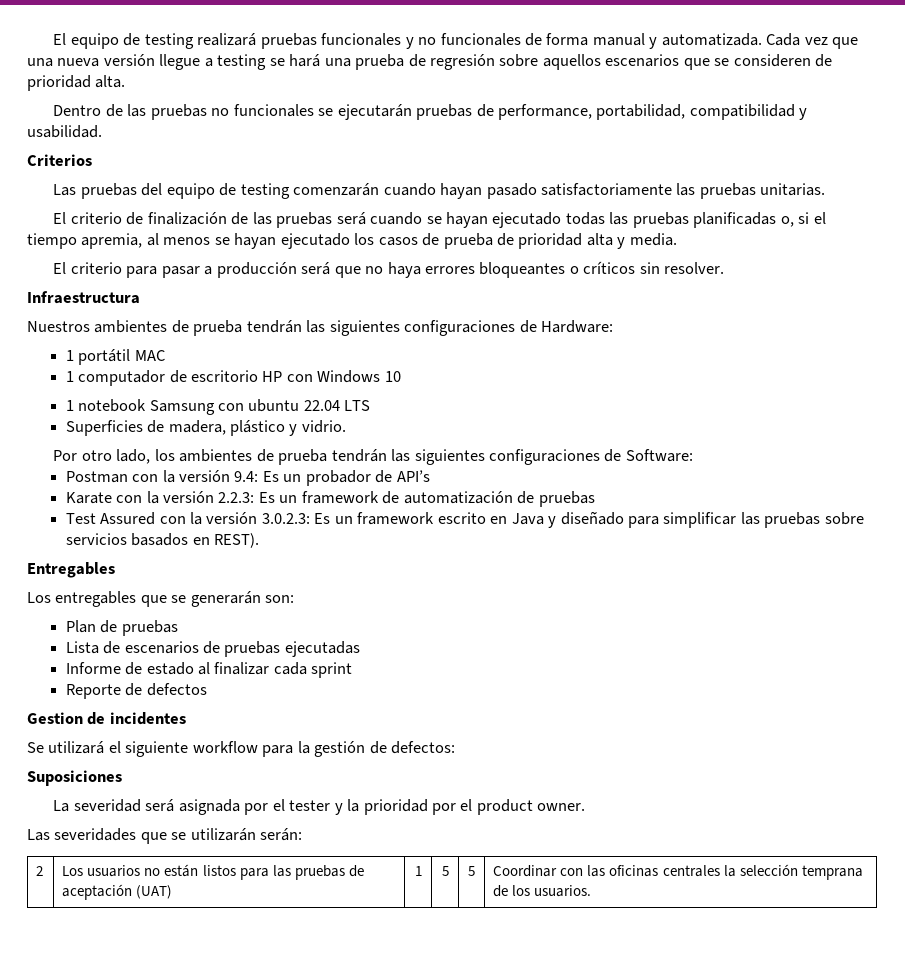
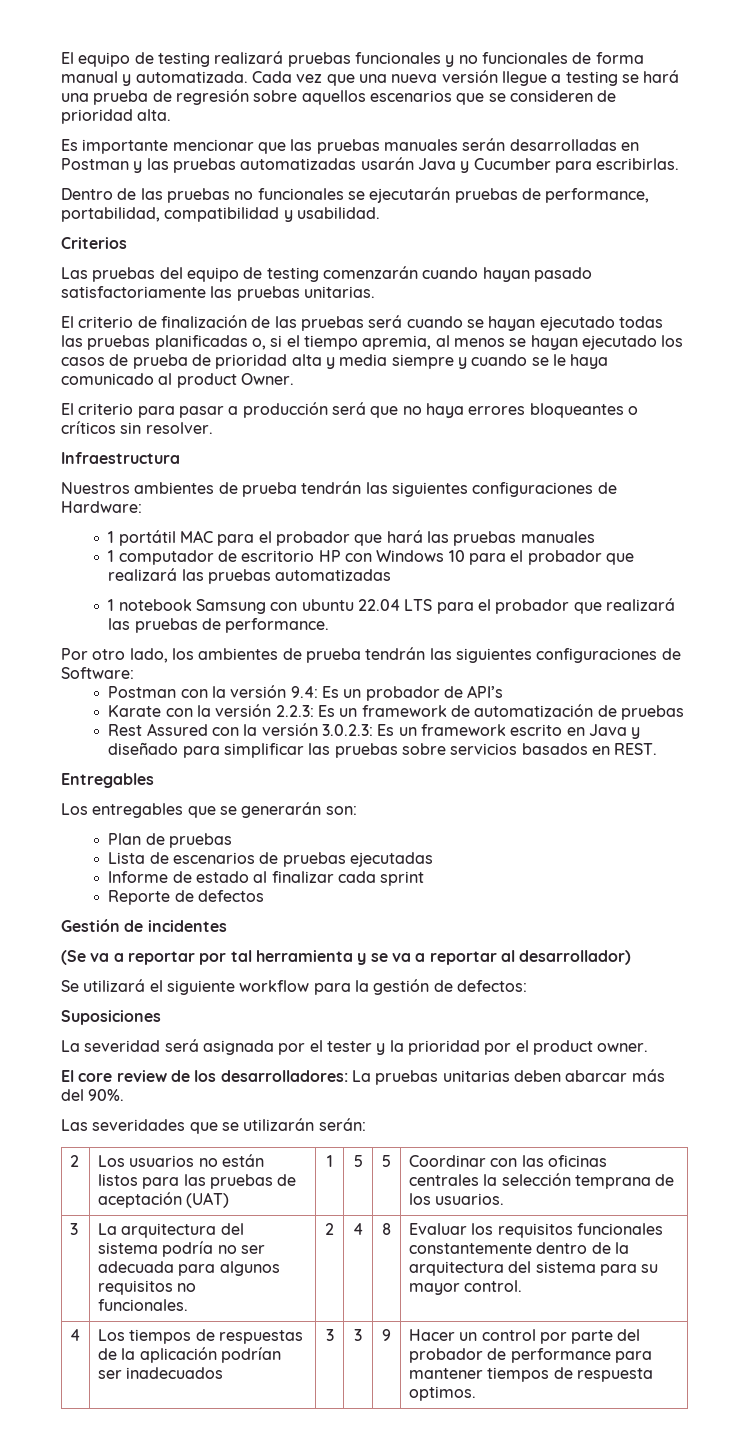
+ Es importante mencionar que las pruebas manuales serán desarrolladas en Postman y las pruebas automatizadas usarán Java y Cucumber para escribirlas.
- El criterio de finalización de las pruebas será cuando se hayan ejecutado todas las pruebas planificadas o, si el tiempo apremia, al menos se hayan ejecutado los casos de prueba de prioridad alta y media.
+ El criterio de finalización de las pruebas será cuando se hayan ejecutado todas las pruebas planificadas o, si el tiempo apremia, al menos se hayan ejecutado los casos de prueba de prioridad alta y media siempre y cuando se le haya comunicado al product Owner.
- 1 portátil MAC
+ 1 portátil MAC para el probador que hará las pruebas manuales
- 1 computador de escritorio HP con Windows 10
+ 1 computador de escritorio HP con Windows 10 para el probador que realizará las pruebas automatizadas
- 1 notebook Samsung con ubuntu 22.04 LTS
- Superficies de madera, plástico y vidrio.
+ 1 notebook Samsung con ubuntu 22.04 LTS para el probador que realizará las pruebas de performance.
- Test Assured con la versión 3.0.2.3: Es un framework escrito en Java y diseñado para simplificar las pruebas sobre servicios basados en REST).
+ Rest Assured con la versión 3.0.2.3: Es un framework escrito en Java y diseñado para simplificar las pruebas sobre servicios basados en REST.
- Gestion de incidentes
+ Gestión de incidentes
+ (Se va a reportar por tal herramienta y se va a reportar al desarrollador)
+ El core review de los desarrolladores: La pruebas unitarias deben abarcar más del 90%.
+ 3 | La arquitectura del sistema podría no ser adecuada para algunos requisitos no
+ funcionales. | 2 | 4 | 8 | Evaluar los requisitos funcionales constantemente dentro de la arquitectura del sistema para su mayor control.
+ 4 | Los tiempos de respuestas de la aplicación podrían ser inadecuados | 3 | 3 | 9 | Hacer un control por parte del probador de performance para mantener tiempos de respuesta optimos.

